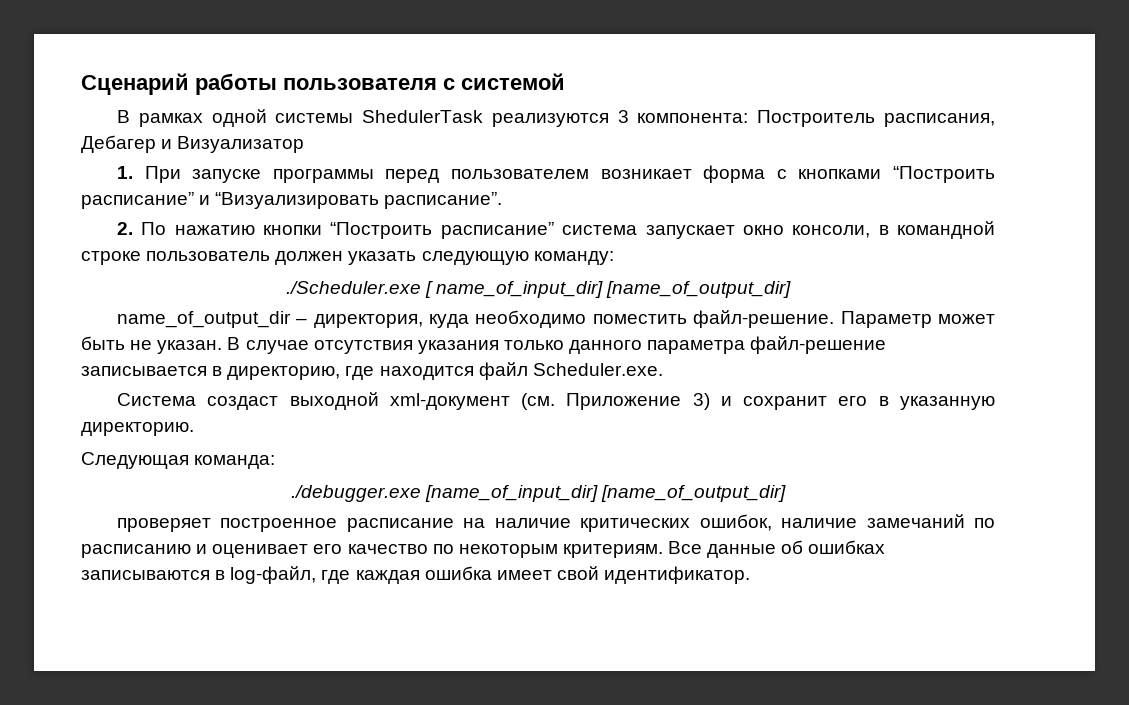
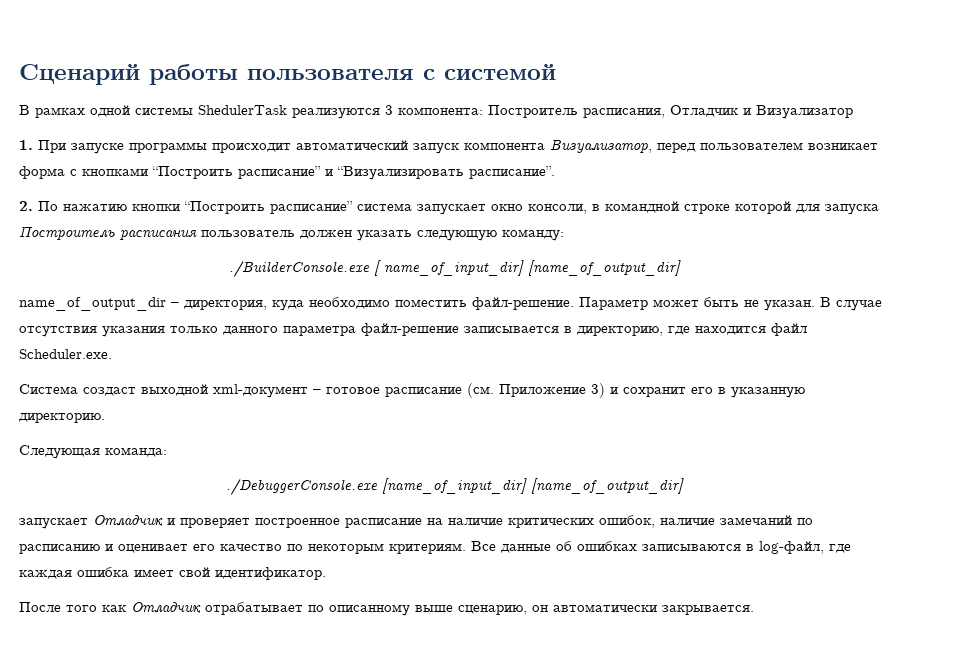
- В рамках одной системы ShedulerTask реализуются 3 компонента: Построитель расписания, Дебагер и Визуализатор
+ В рамках одной системы ShedulerTask реализуются 3 компонента: Построитель расписания, Отладчик и Визуализатор
- 1. При запуске программы перед пользователем возникает форма с кнопками “Построить расписание” и “Визуализировать расписание”.
+ 1. При запуске программы происходит автоматический запуск компонента Визуализатор, перед пользователем возникает форма с кнопками “Построить расписание” и “Визуализировать расписание”.
- 2. По нажатию кнопки “Построить расписание” система запускает окно консоли, в командной строке пользователь должен указать следующую команду:
+ 2. По нажатию кнопки “Построить расписание” система запускает окно консоли, в командной строке которой для запуска Построитель расписания пользователь должен указать следующую команду:
- ./Scheduler.exe [ name_of_input_dir] [name_of_output_dir]
+ ./BuilderConsole.exe [ name_of_input_dir] [name_of_output_dir]
- Система создаст выходной xml-документ (см. Приложение 3) и сохранит его в указанную директорию.
+ Система создаст выходной xml-документ – готовое расписание (см. Приложение 3) и сохранит его в указанную директорию.
- ./debugger.exe [name_of_input_dir] [name_of_output_dir]
+ ./DebuggerConsole.exe [name_of_input_dir] [name_of_output_dir]
- проверяет построенное расписание на наличие критических ошибок, наличие замечаний по расписанию и оценивает его качество по некоторым критериям.
+ запускает Отладчик и проверяет построенное расписание на наличие критических ошибок, наличие замечаний по расписанию и оценивает его качество по некоторым критериям.
+ После того как Отладчик отрабатывает по описанному выше сценарию, он автоматически закрывается.

